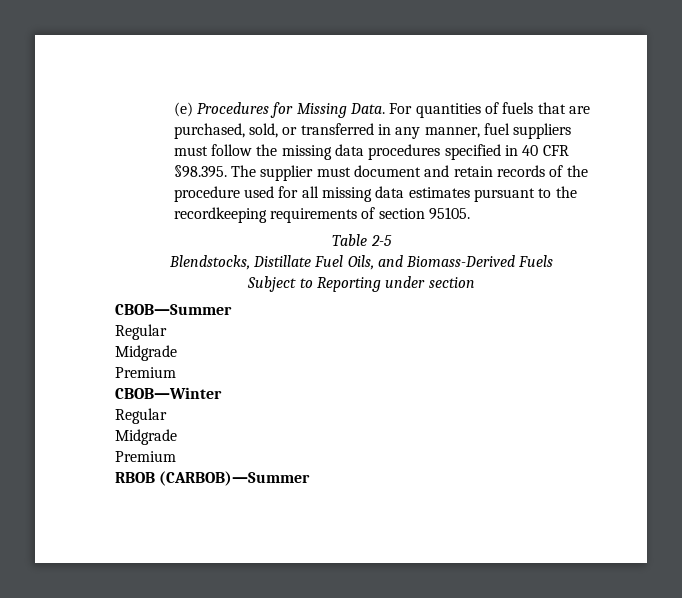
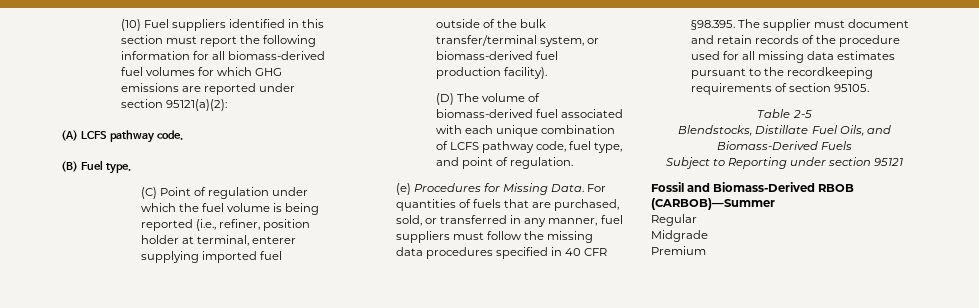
+ (10) Fuel suppliers identified in this section must report the following information for all biomass-derived fuel volumes for which GHG emissions are reported under section 95121(a)(2):
+ (A) LCFS pathway code.
+ (B) Fuel type.
+ (C) Point of regulation under which the fuel volume is being reported (i.e., refiner, position holder at terminal, enterer supplying imported fuel outside of the bulk transfer/terminal system, or biomass-derived fuel production facility).
+ (D) The volume of biomass-derived fuel associated with each unique combination of LCFS pathway code, fuel type, and point of regulation.
- Subject to Reporting under section
- CBOB—Summer
+ Subject to Reporting under section 95121
+ Fossil and Biomass-Derived RBOB (CARBOB)—Summer
  Regular
  Midgrade
  Premium
- CBOB—Winter
- Regular
- Midgrade
- Premium
- RBOB (CARBOB)—Summer

